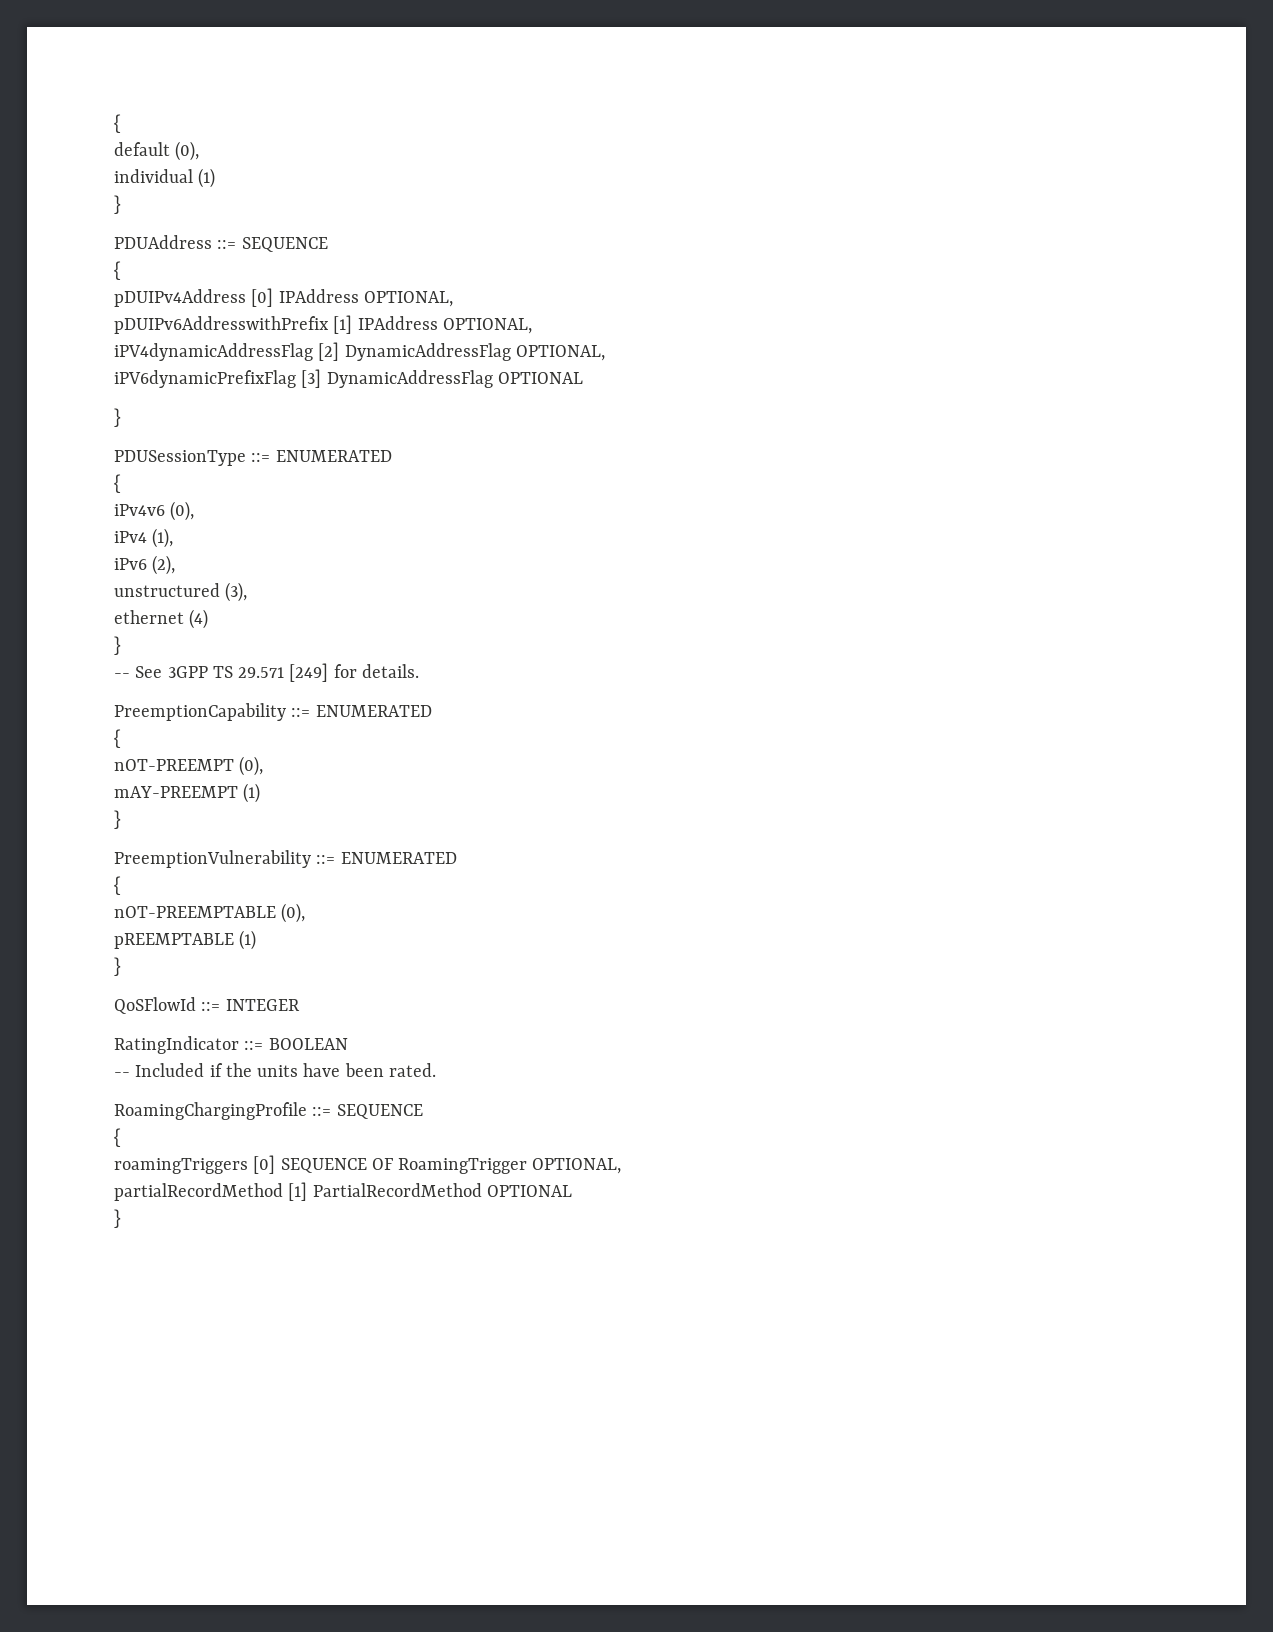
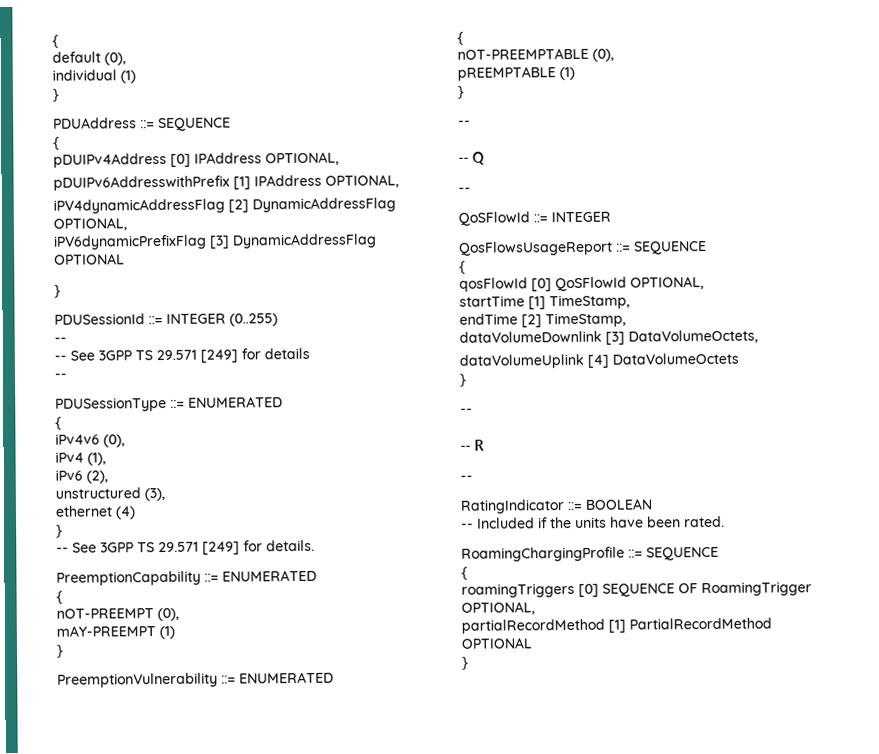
+ PDUSessionId ::= INTEGER (0..255)
+ --
+ -- See 3GPP TS 29.571 [249] for details
+ --
  pREEMPTABLE (1)
  }
+ --
+ -- Q
+ --
+ QosFlowsUsageReport ::= SEQUENCE
+ {
+ qosFlowId [0] QoSFlowId OPTIONAL,
+ startTime [1] TimeStamp,
+ endTime [2] TimeStamp,
+ dataVolumeDownlink [3] DataVolumeOctets,
+ dataVolumeUplink [4] DataVolumeOctets
+ }
+ --
+ -- R
+ --

